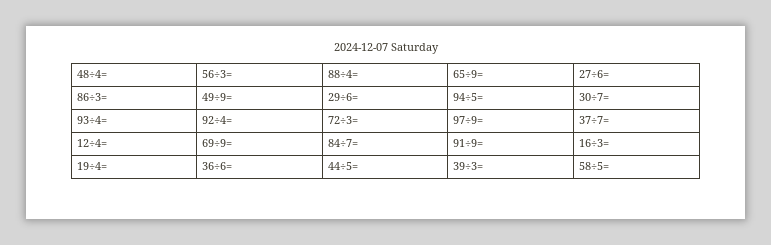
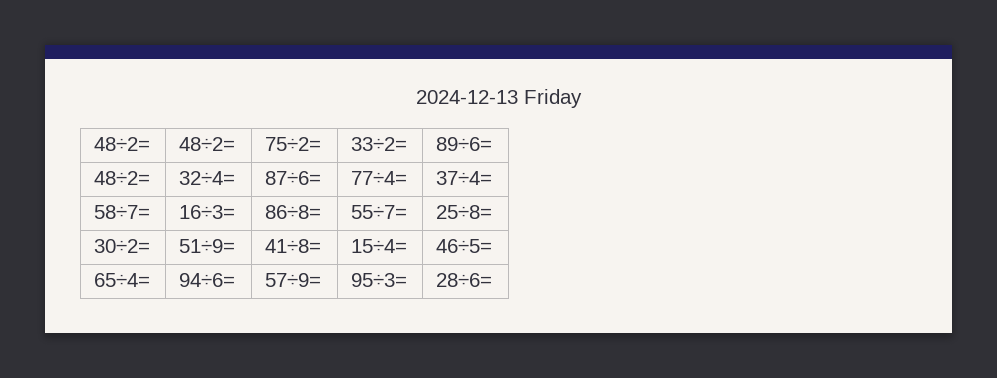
- 2024-12-07 Saturday
- 48÷4= | 56÷3= | 88÷4= | 65÷9= | 27÷6=
- 86÷3= | 49÷9= | 29÷6= | 94÷5= | 30÷7=
- 93÷4= | 92÷4= | 72÷3= | 97÷9= | 37÷7=
- 12÷4= | 69÷9= | 84÷7= | 91÷9= | 16÷3=
- 19÷4= | 36÷6= | 44÷5= | 39÷3= | 58÷5=
+ 2024-12-13 Friday
+ 48÷2= | 48÷2= | 75÷2= | 33÷2= | 89÷6=
+ 48÷2= | 32÷4= | 87÷6= | 77÷4= | 37÷4=
+ 58÷7= | 16÷3= | 86÷8= | 55÷7= | 25÷8=
+ 30÷2= | 51÷9= | 41÷8= | 15÷4= | 46÷5=
+ 65÷4= | 94÷6= | 57÷9= | 95÷3= | 28÷6=

